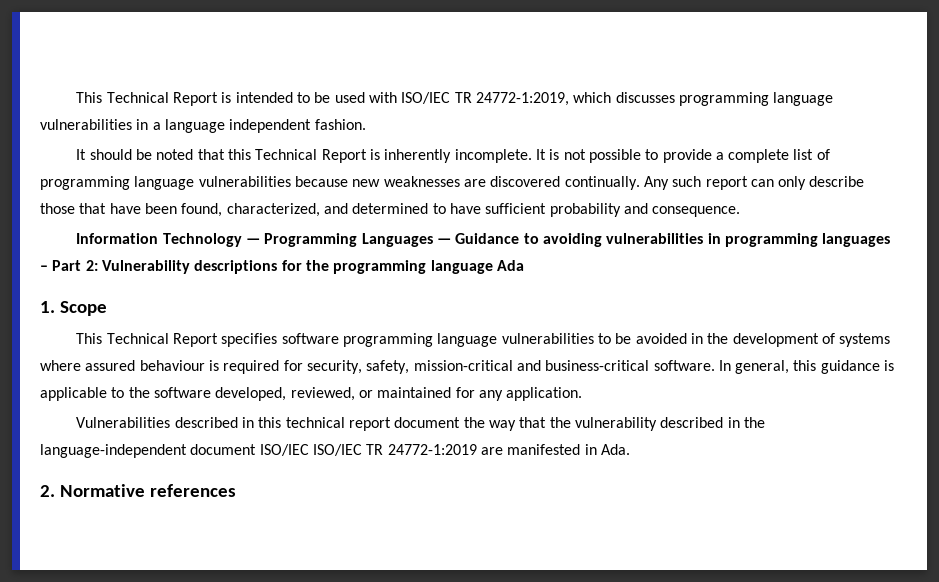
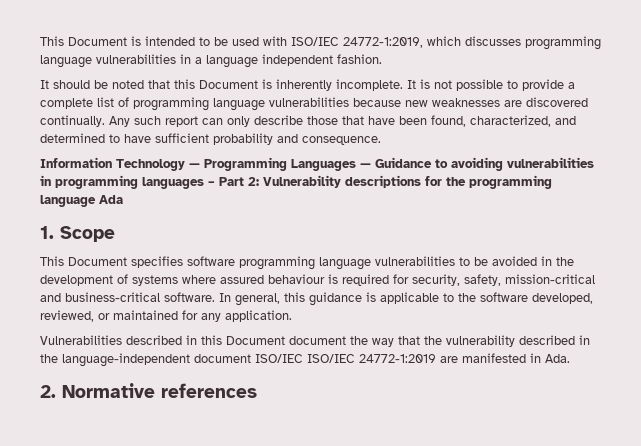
- This Technical Report is intended to be used with ISO/IEC TR 24772-1:2019, which discusses programming language vulnerabilities in a language independent fashion.
+ This Document is intended to be used with ISO/IEC 24772-1:2019, which discusses programming language vulnerabilities in a language independent fashion.
- It should be noted that this Technical Report is inherently incomplete.
+ It should be noted that this Document is inherently incomplete.
- This Technical Report specifies software programming language vulnerabilities to be avoided in the development of systems where assured behaviour is required for security, safety, mission-critical and business-critical software.
+ This Document specifies software programming language vulnerabilities to be avoided in the development of systems where assured behaviour is required for security, safety, mission-critical and business-critical software.
- Vulnerabilities described in this technical report document the way that the vulnerability described in the language-independent document ISO/IEC ISO/IEC TR 24772-1:2019 are manifested in Ada.
+ Vulnerabilities described in this Document document the way that the vulnerability described in the language-independent document ISO/IEC ISO/IEC 24772-1:2019 are manifested in Ada.

